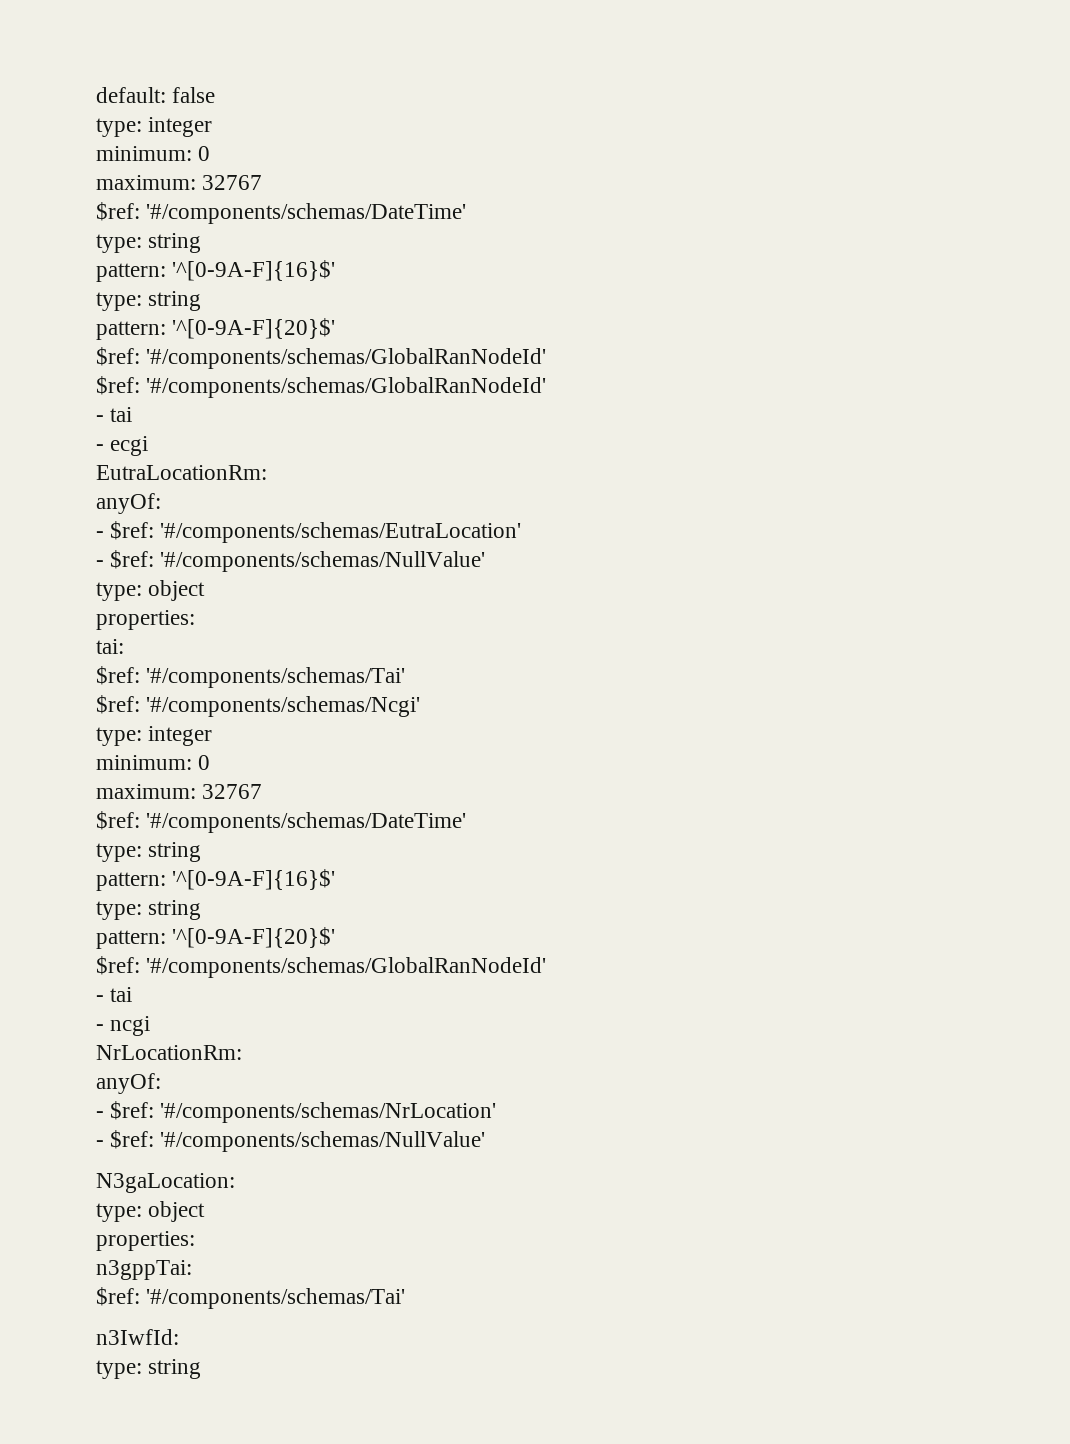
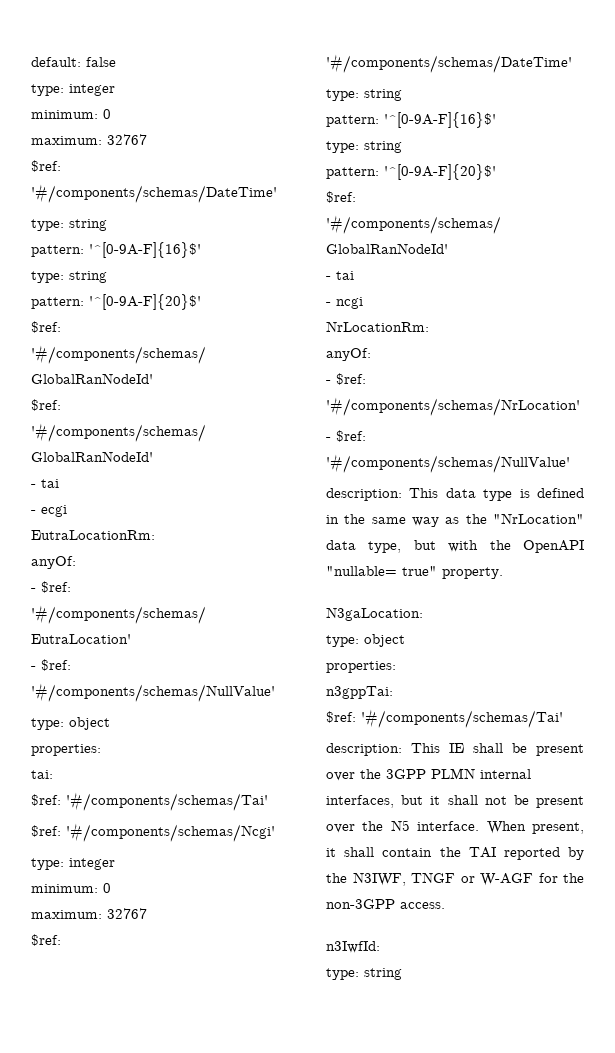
+ description: This data type is defined in the same way as the "NrLocation" data type, but with the OpenAPI "nullable= true" property.
+ description: This IE shall be present over the 3GPP PLMN internal interfaces, but it shall not be present over the N5 interface. When present, it shall contain the TAI reported by the N3IWF, TNGF or W-AGF for the non-3GPP access.

